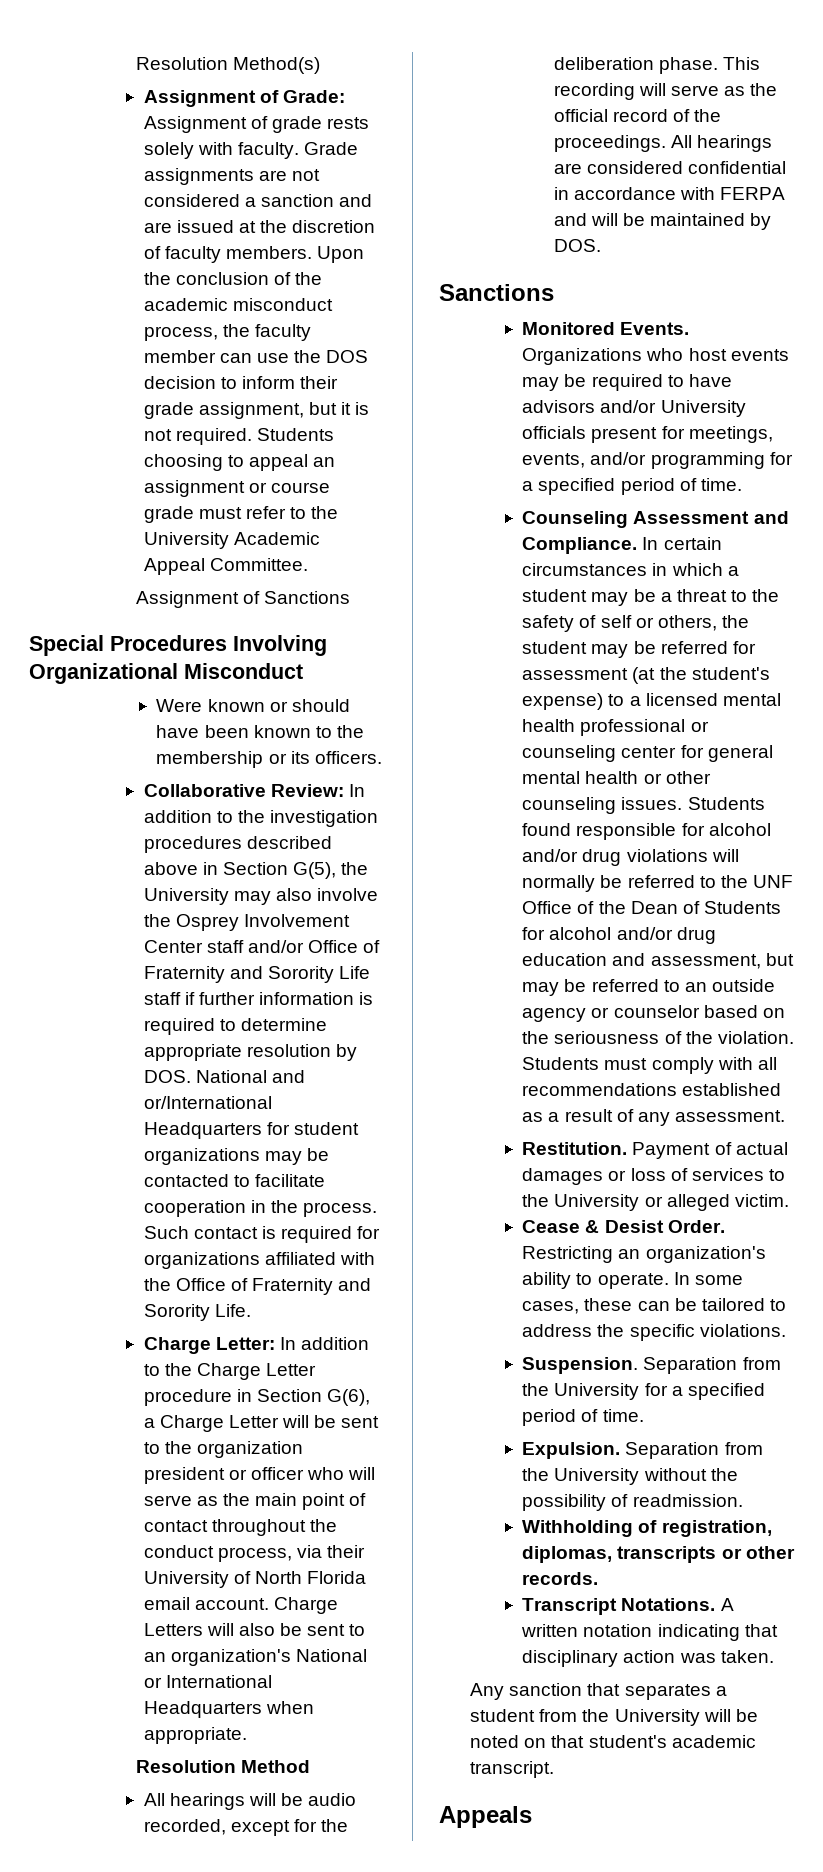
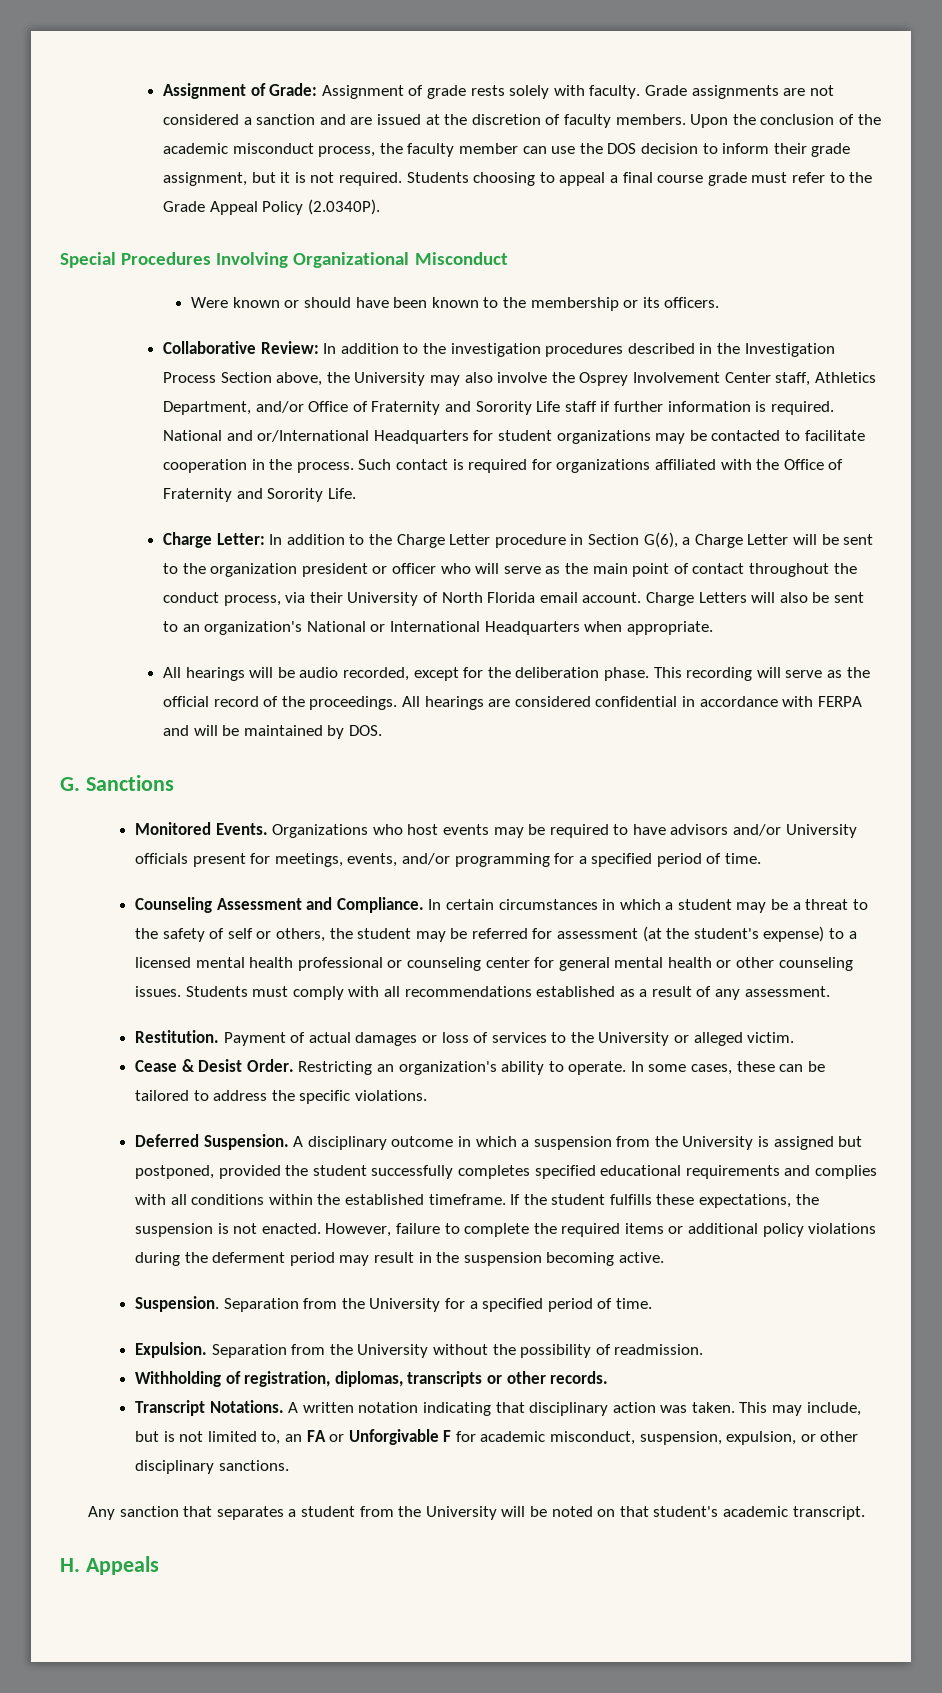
- Resolution Method(s)
- Students choosing to appeal an assignment or course grade must refer to the University Academic Appeal Committee.
- Assignment of Sanctions
+ Students choosing to appeal a final course grade must refer to the Grade Appeal Policy (2.0340P).
- Collaborative Review: In addition to the investigation procedures described above in Section G(5), the University may also involve the Osprey Involvement Center staff and/or Office of Fraternity and Sorority Life staff if further information is required to determine appropriate resolution by DOS. National and or/International Headquarters for student organizations may be contacted to facilitate cooperation in the process.
+ Collaborative Review: In addition to the investigation procedures described in the Investigation Process Section above, the University may also involve the Osprey Involvement Center staff, Athletics Department, and/or Office of Fraternity and Sorority Life staff if further information is required. National and or/International Headquarters for student organizations may be contacted to facilitate cooperation in the process.
- Resolution Method
  All hearings are considered confidential in accordance with FERPA and will be maintained by DOS.
- Sanctions
+ G. Sanctions
- Students found responsible for alcohol and/or drug violations will normally be referred to the UNF Office of the Dean of Students for alcohol and/or drug education and assessment, but may be referred to an outside agency or counselor based on the seriousness of the violation. Students must comply with all recommendations established as a result of any assessment.
+ Students must comply with all recommendations established as a result of any assessment.
+ Deferred Suspension. A disciplinary outcome in which a suspension from the University is assigned but postponed, provided the student successfully completes specified educational requirements and complies with all conditions within the established timeframe. If the student fulfills these expectations, the suspension is not enacted. However, failure to complete the required items or additional policy violations during the deferment period may result in the suspension becoming active.
+ This may include, but is not limited to, an FA or Unforgivable F for academic misconduct, suspension, expulsion, or other disciplinary sanctions.
- Appeals
+ H. Appeals

